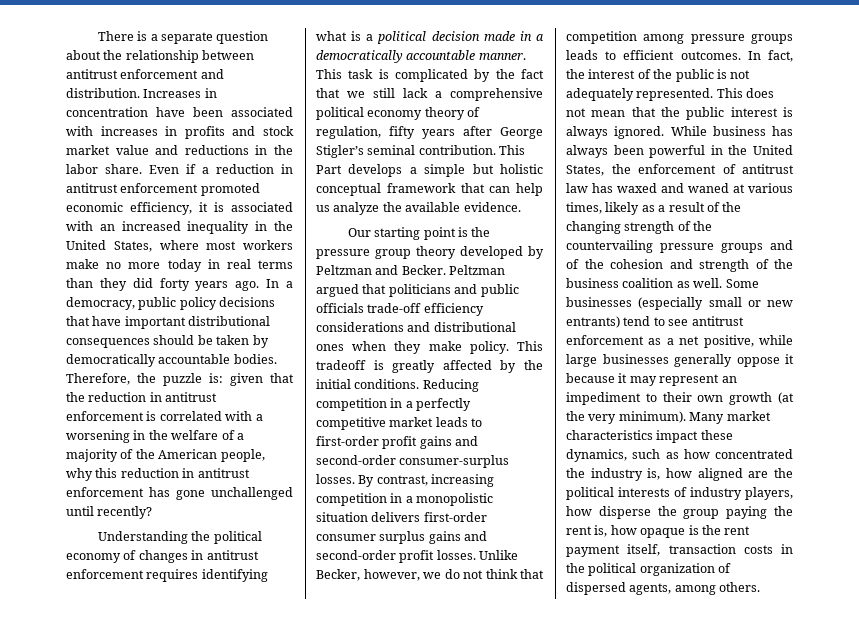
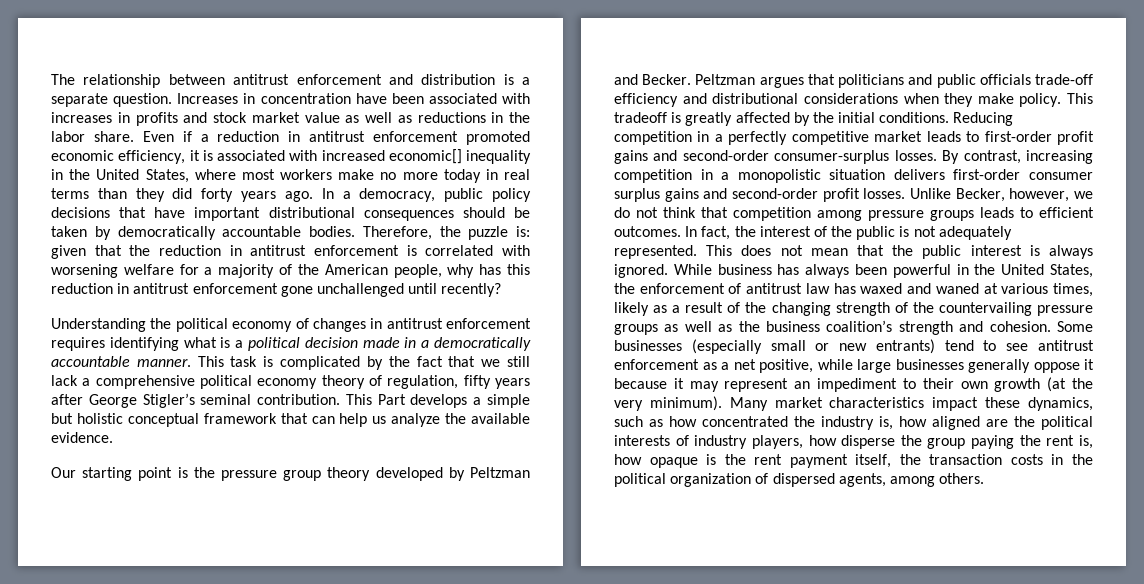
- There is a separate question about the relationship between antitrust enforcement and distribution.
+ The relationship between antitrust enforcement and distribution is a separate question.
- Increases in concentration have been associated with increases in profits and stock market value and reductions in the labor share.
+ Increases in concentration have been associated with increases in profits and stock market value as well as reductions in the labor share.
- Even if a reduction in antitrust enforcement promoted economic efficiency, it is associated with an increased inequality in the United States, where most workers make no more today in real terms than they did forty years ago.
+ Even if a reduction in antitrust enforcement promoted economic efficiency, it is associated with increased economic[] inequality in the United States, where most workers make no more today in real terms than they did forty years ago.
- Therefore, the puzzle is: given that the reduction in antitrust enforcement is correlated with a worsening in the welfare of a majority of the American people, why this reduction in antitrust enforcement has gone unchallenged until recently?
+ Therefore, the puzzle is: given that the reduction in antitrust enforcement is correlated with worsening welfare for a majority of the American people, why has this reduction in antitrust enforcement gone unchallenged until recently?
- Peltzman argued that politicians and public officials trade-off efficiency considerations and distributional ones when they make policy.
+ Peltzman argues that politicians and public officials trade-off efficiency and distributional considerations when they make policy.
- While business has always been powerful in the United States, the enforcement of antitrust law has waxed and waned at various times, likely as a result of the changing strength of the countervailing pressure groups and of the cohesion and strength of the business coalition as well.
+ While business has always been powerful in the United States, the enforcement of antitrust law has waxed and waned at various times, likely as a result of the changing strength of the countervailing pressure groups as well as the business coalition’s strength and cohesion.
- Many market characteristics impact these dynamics, such as how concentrated the industry is, how aligned are the political interests of industry players, how disperse the group paying the rent is, how opaque is the rent payment itself, transaction costs in the political organization of dispersed agents, among others.
+ Many market characteristics impact these dynamics, such as how concentrated the industry is, how aligned are the political interests of industry players, how disperse the group paying the rent is, how opaque is the rent payment itself, the transaction costs in the political organization of dispersed agents, among others.

